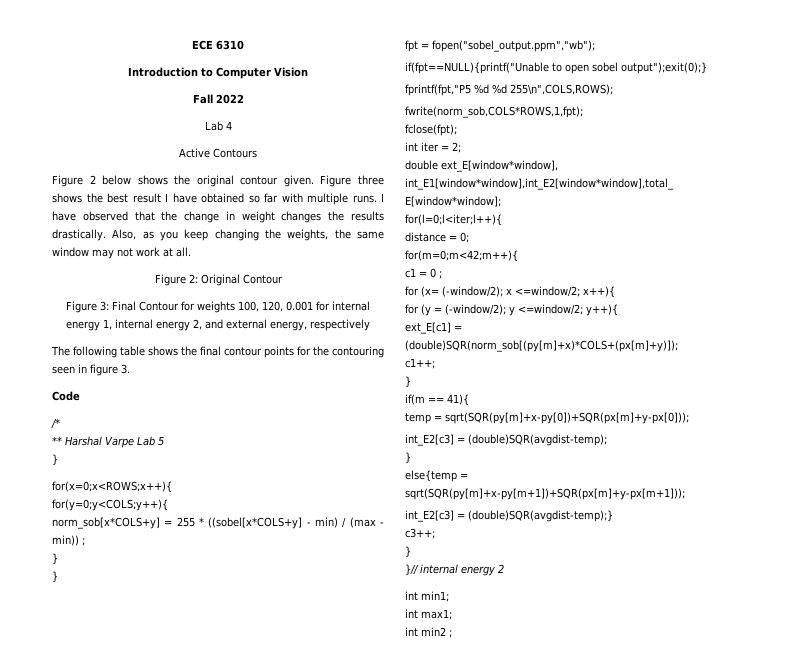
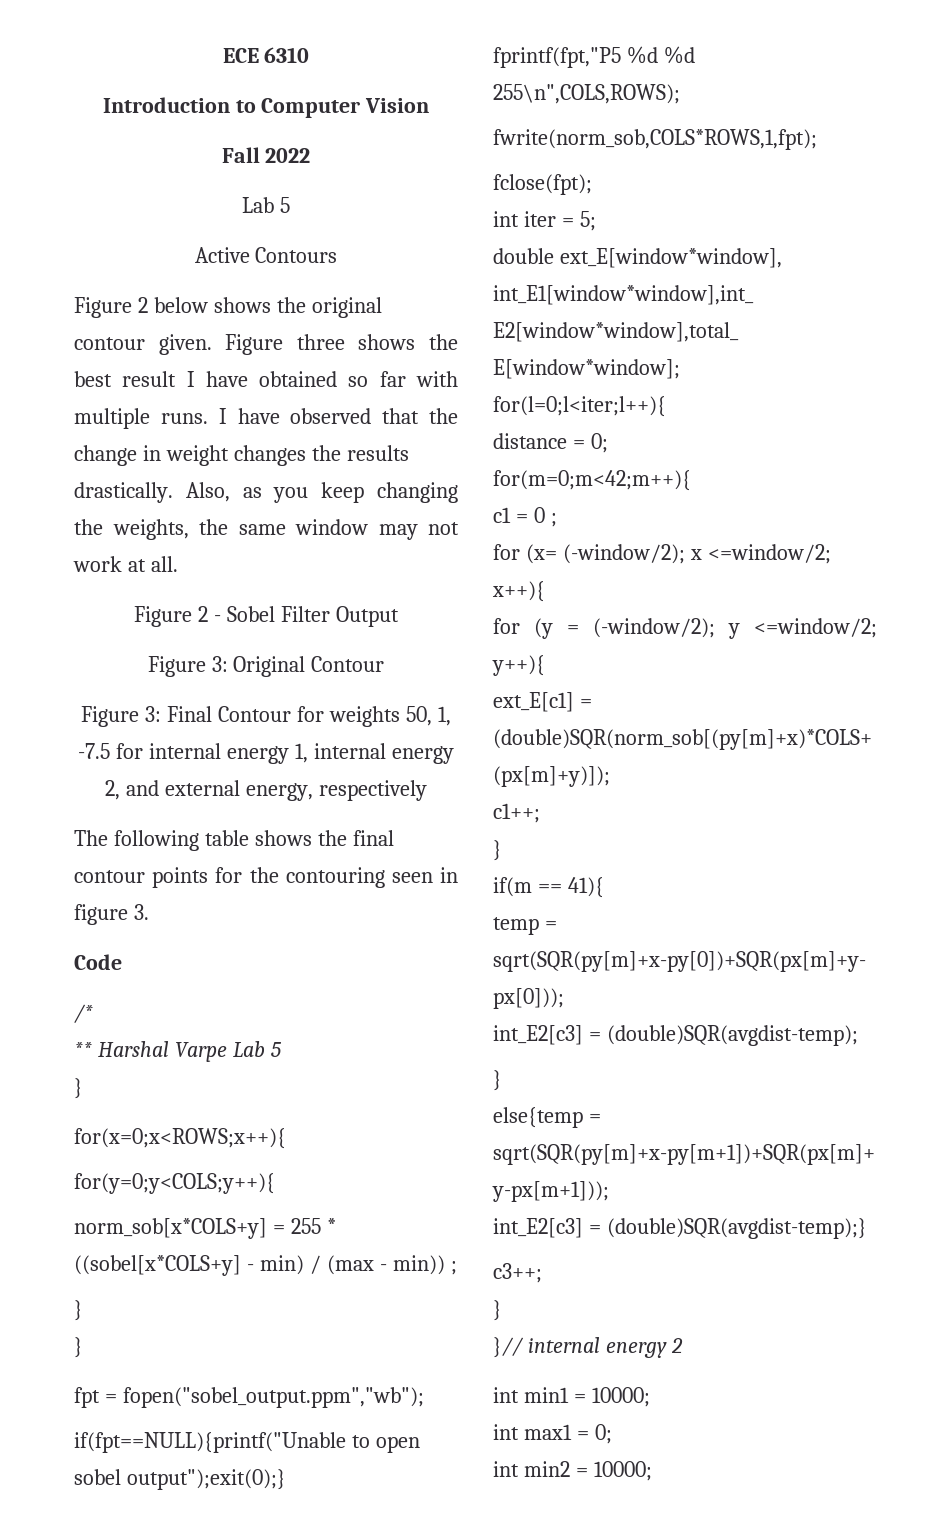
  Fall 2022
- Lab 4
+ Lab 5
- Figure 2: Original Contour
+ Figure 2 - Sobel Filter Output
+ Figure 3: Original Contour
- Figure 3: Final Contour for weights 100, 120, 0.001 for internal energy 1, internal energy 2, and external energy, respectively
+ Figure 3: Final Contour for weights 50, 1, -7.5 for internal energy 1, internal energy 2, and external energy, respectively
- int iter = 2;
+ int iter = 5;
- int min1;
- int max1;
+ int min1 = 10000;
+ int max1 = 0;
- int min2 ;
+ int min2 = 10000;

